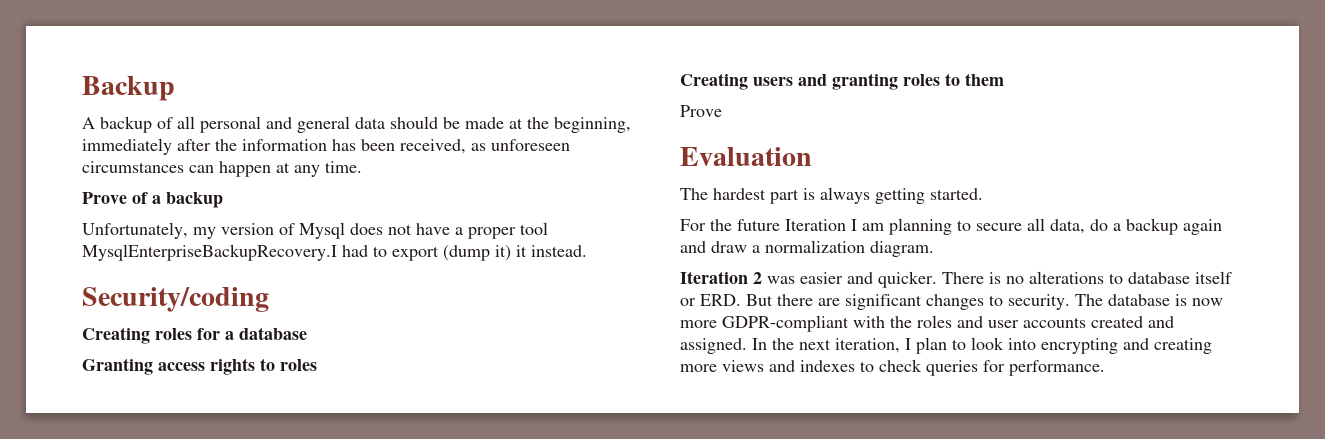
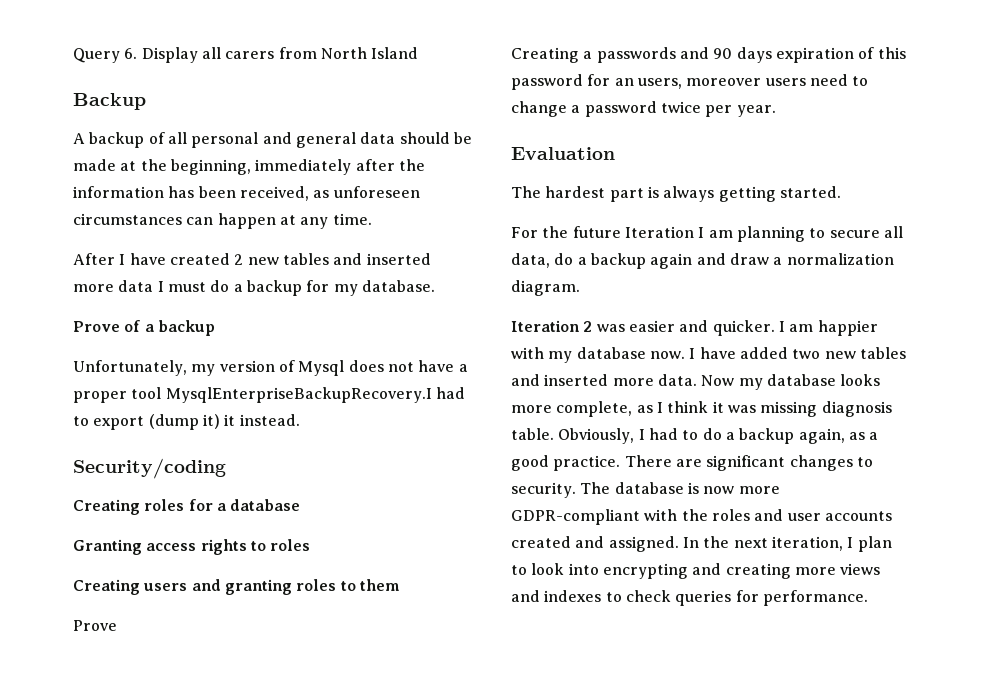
+ Query 6. Display all carers from North Island
+ After I have created 2 new tables and inserted more data I must do a backup for my database.
+ Creating a passwords and 90 days expiration of this password for an users, moreover users need to change a password twice per year.
- There is no alterations to database itself or ERD. But there are significant changes to security.
+ I am happier with my database now. I have added two new tables and inserted more data. Now my database looks more complete, as I think it was missing diagnosis table. Obviously, I had to do a backup again, as a good practice. There are significant changes to security.

